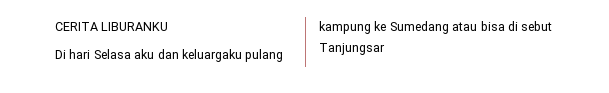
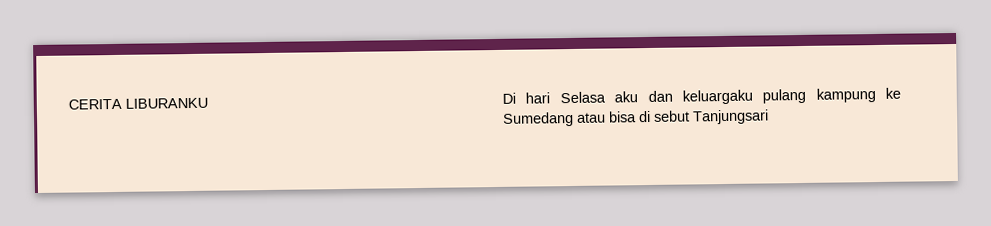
- Di hari Selasa aku dan keluargaku pulang kampung ke Sumedang atau bisa di sebut Tanjungsar
+ Di hari Selasa aku dan keluargaku pulang kampung ke Sumedang atau bisa di sebut Tanjungsari

